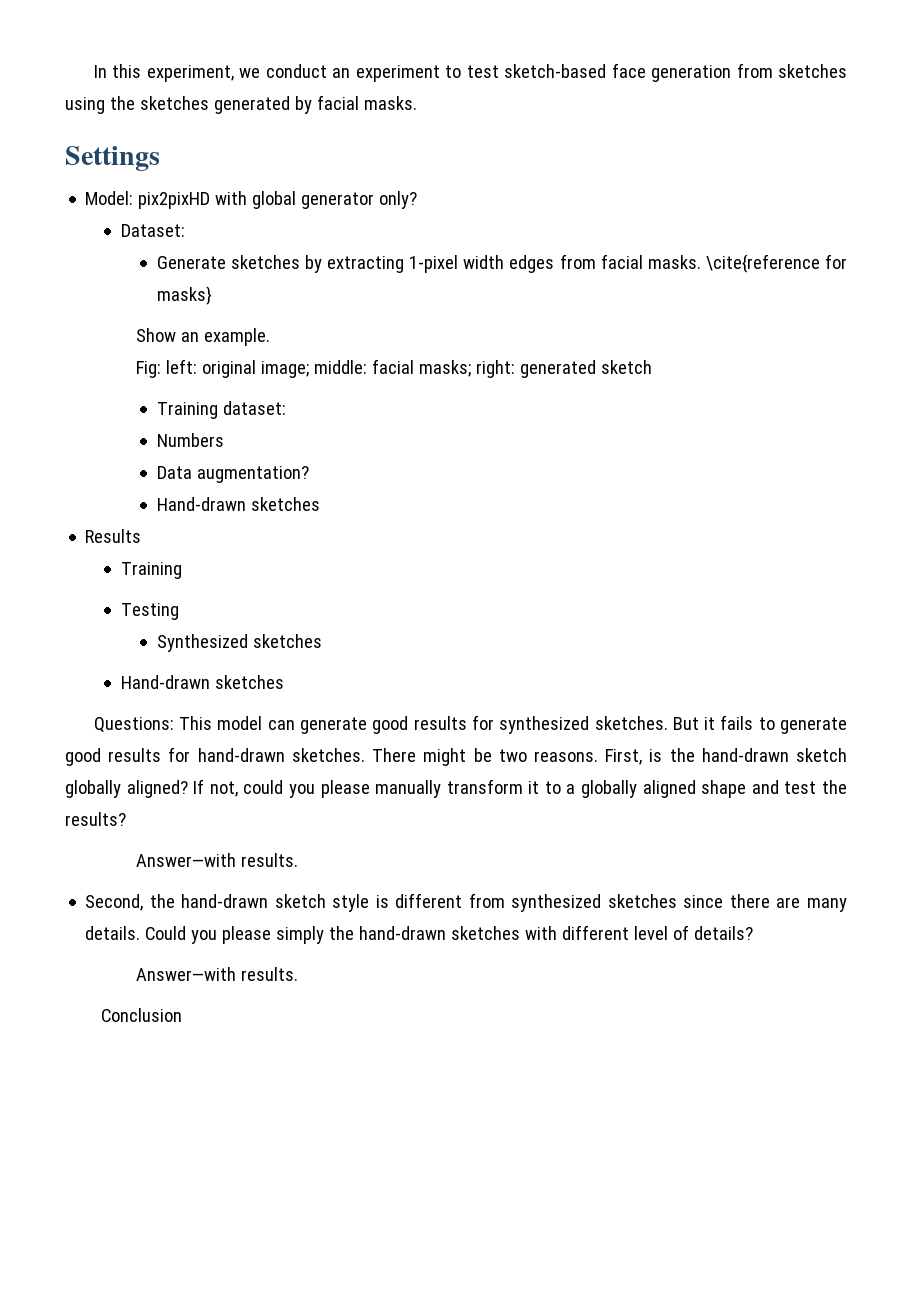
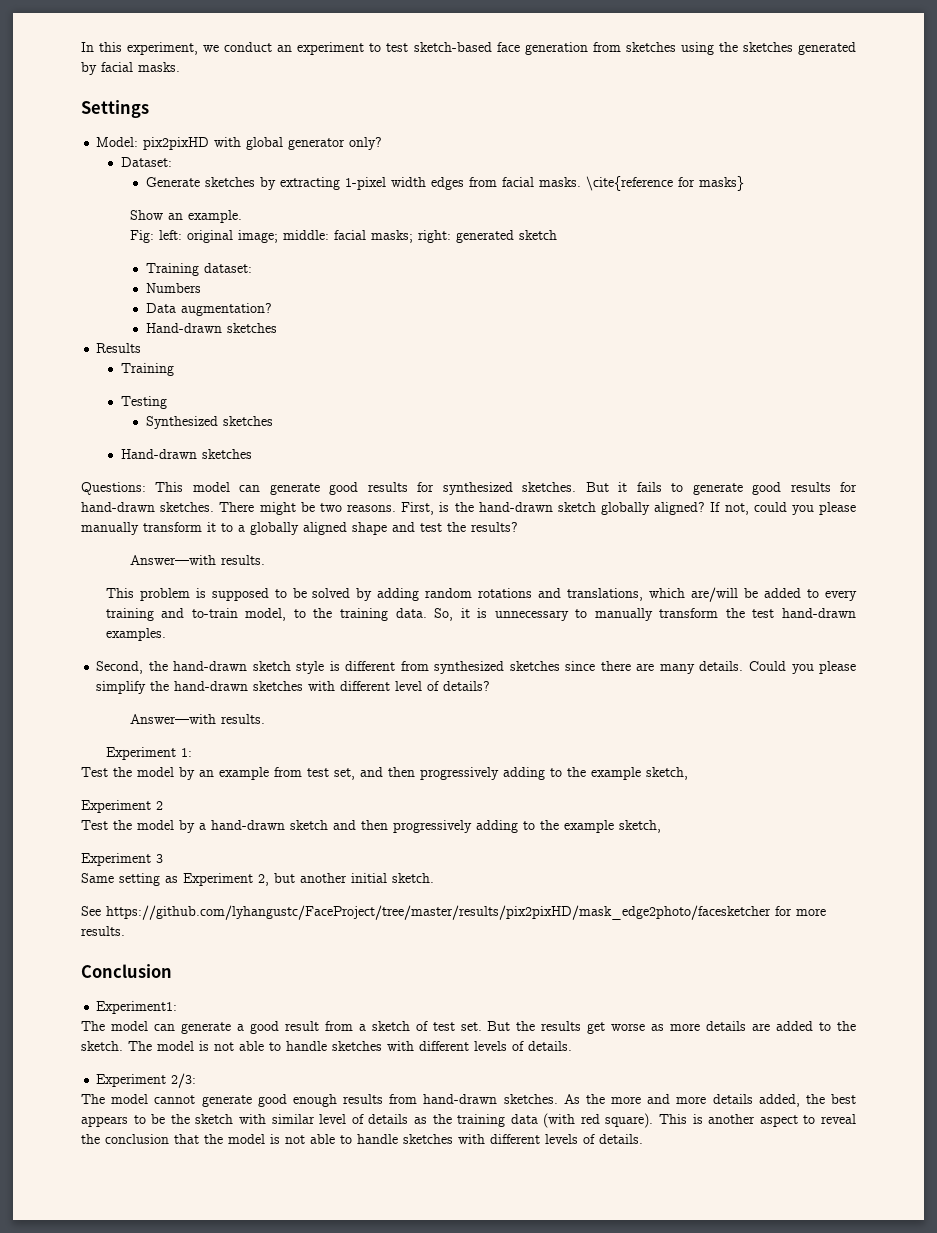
+ This problem is supposed to be solved by adding random rotations and translations, which are/will be added to every training and to-train model, to the training data. So, it is unnecessary to manually transform the test hand-drawn examples.
- Could you please simply the hand-drawn sketches with different level of details?
+ Could you please simplify the hand-drawn sketches with different level of details?
+ Experiment 1:
+ Test the model by an example from test set, and then progressively adding to the example sketch,
+ Experiment 2
+ Test the model by a hand-drawn sketch and then progressively adding to the example sketch,
+ Experiment 3
+ Same setting as Experiment 2, but another initial sketch.
+ See https://github.com/lyhangustc/FaceProject/tree/master/results/pix2pixHD/mask_edge2photo/facesketcher for more results.
  Conclusion
+ Experiment1:
+ The model can generate a good result from a sketch of test set. But the results get worse as more details are added to the sketch. The model is not able to handle sketches with different levels of details.
+ Experiment 2/3:
+ The model cannot generate good enough results from hand-drawn sketches. As the more and more details added, the best appears to be the sketch with similar level of details as the training data (with red square). This is another aspect to reveal the conclusion that the model is not able to handle sketches with different levels of details.

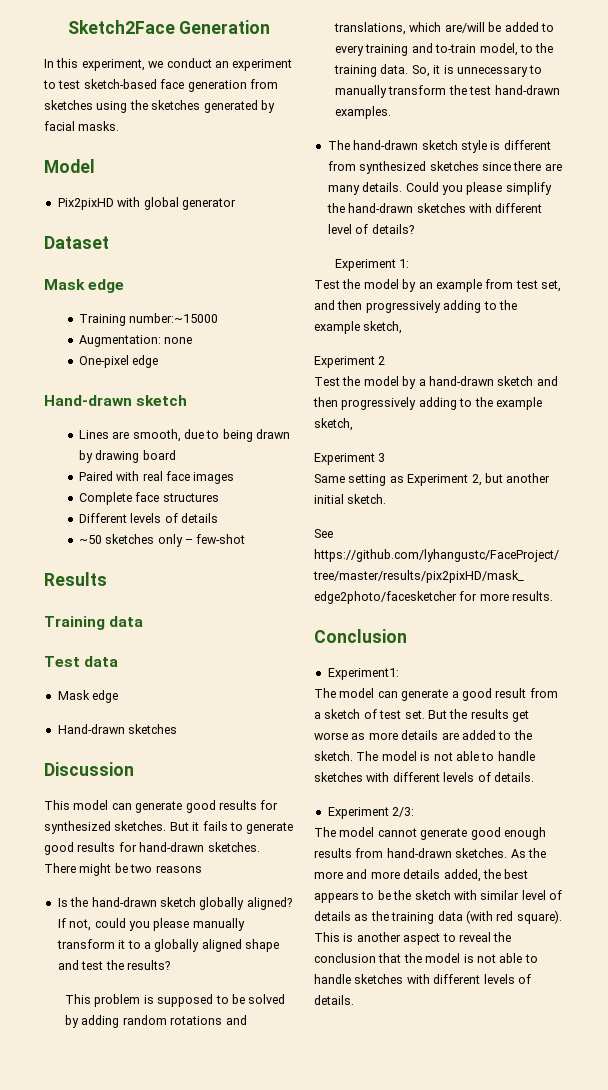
+ Sketch2Face Generation
- Settings
- Model: pix2pixHD with global generator only?
- Dataset:
- Generate sketches by extracting 1-pixel width edges from facial masks. \cite{reference for masks}
- Show an example.
- Fig: left: original image; middle: facial masks; right: generated sketch
- Training dataset:
- Numbers
- Data augmentation?
+ Model
+ Pix2pixHD with global generator
+ Dataset
+ Mask edge
+ Training number:~15000
+ Augmentation: none
+ One-pixel edge
+ Hand-drawn sketch
+ Lines are smooth, due to being drawn by drawing board
+ Paired with real face images
+ Complete face structures
+ Different levels of details
+ ~50 sketches only – few-shot
+ Results
+ Training data
+ Test data
+ Mask edge
  Hand-drawn sketches
- Results
- Training
- Testing
- Synthesized sketches
- Hand-drawn sketches
- Questions: This model can generate good results for synthesized sketches.
+ Discussion
+ This model can generate good results for synthesized sketches.
- There might be two reasons. First, is the hand-drawn sketch globally aligned?
+ There might be two reasons
+ Is the hand-drawn sketch globally aligned?
  If not, could you please manually transform it to a globally aligned shape and test the results?
- Answer—with results.
- Second, the hand-drawn sketch style is different from synthesized sketches since there are many details.
+ The hand-drawn sketch style is different from synthesized sketches since there are many details.
  Could you please simplify the hand-drawn sketches with different level of details?
- Answer—with results.

